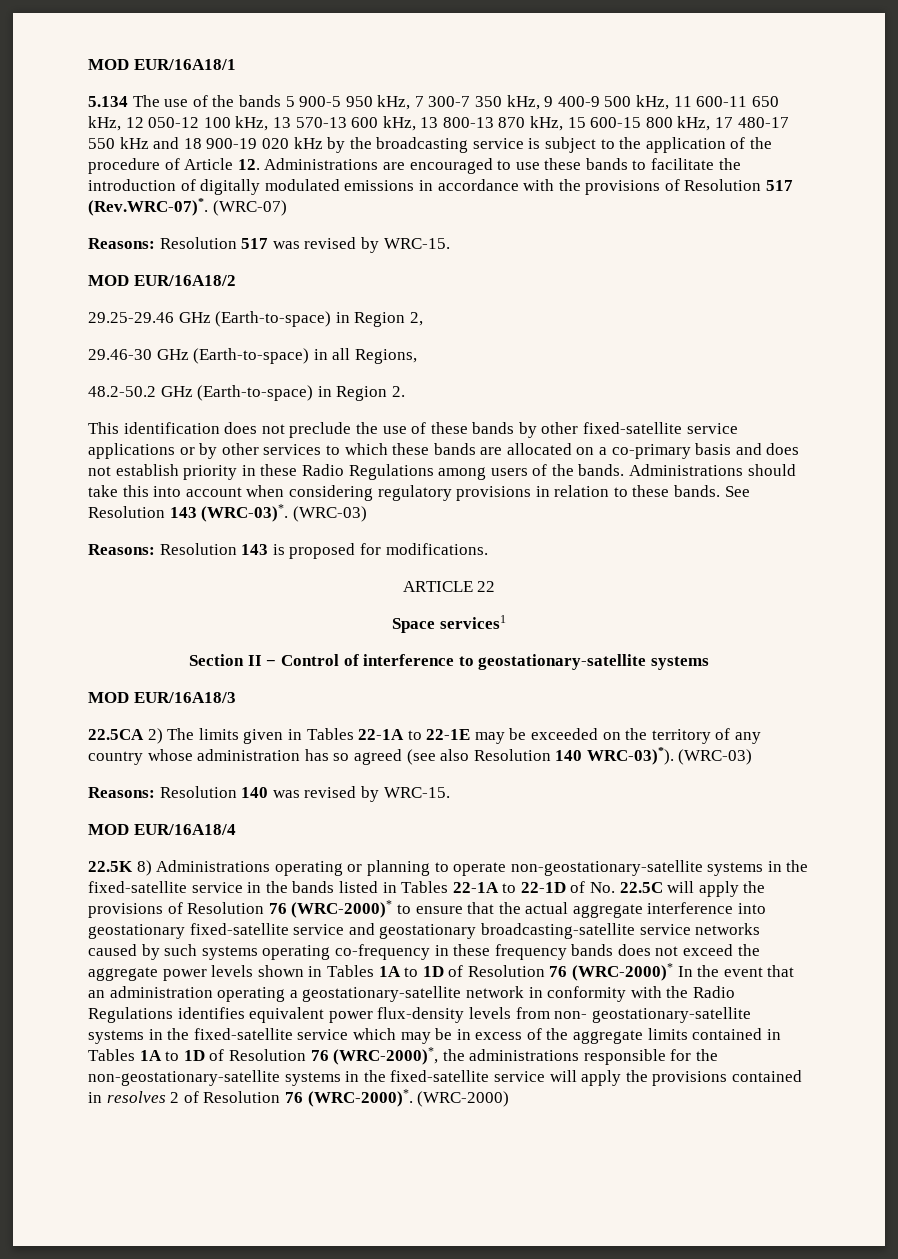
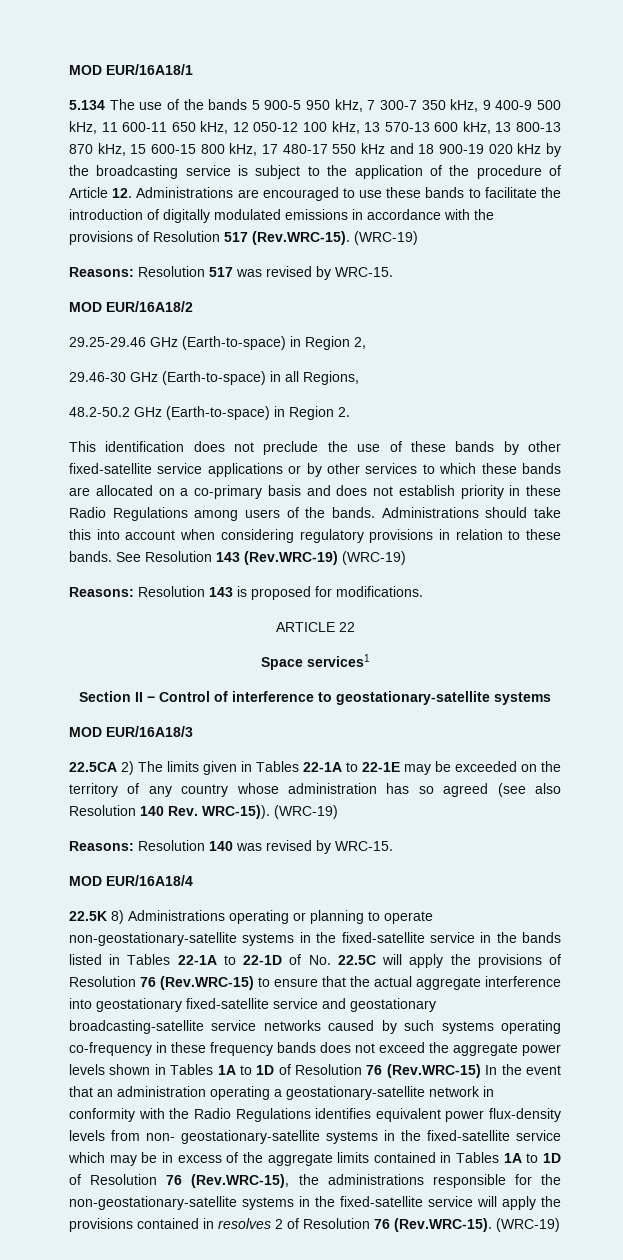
- 5.134 The use of the bands 5 900-5 950 kHz, 7 300-7 350 kHz, 9 400-9 500 kHz, 11 600-11 650 kHz, 12 050-12 100 kHz, 13 570-13 600 kHz, 13 800-13 870 kHz, 15 600-15 800 kHz, 17 480-17 550 kHz and 18 900-19 020 kHz by the broadcasting service is subject to the application of the procedure of Article 12. Administrations are encouraged to use these bands to facilitate the introduction of digitally modulated emissions in accordance with the provisions of Resolution 517 (Rev.WRC-07)*. (WRC-07)
+ 5.134 The use of the bands 5 900-5 950 kHz, 7 300-7 350 kHz, 9 400-9 500 kHz, 11 600-11 650 kHz, 12 050-12 100 kHz, 13 570-13 600 kHz, 13 800-13 870 kHz, 15 600-15 800 kHz, 17 480-17 550 kHz and 18 900-19 020 kHz by the broadcasting service is subject to the application of the procedure of Article 12. Administrations are encouraged to use these bands to facilitate the introduction of digitally modulated emissions in accordance with the provisions of Resolution 517 (Rev.WRC-15). (WRC-19)
- See Resolution 143 (WRC-03)*. (WRC-03)
+ See Resolution 143 (Rev.WRC-19) (WRC-19)
- 22.5CA 2) The limits given in Tables 22-1A to 22-1E may be exceeded on the territory of any country whose administration has so agreed (see also Resolution 140 WRC-03)*). (WRC-03)
+ 22.5CA 2) The limits given in Tables 22-1A to 22-1E may be exceeded on the territory of any country whose administration has so agreed (see also Resolution 140 Rev. WRC-15)). (WRC-19)
- 22.5K 8) Administrations operating or planning to operate non-geostationary-satellite systems in the fixed-satellite service in the bands listed in Tables 22-1A to 22-1D of No. 22.5C will apply the provisions of Resolution 76 (WRC-2000)* to ensure that the actual aggregate interference into geostationary fixed-satellite service and geostationary broadcasting-satellite service networks caused by such systems operating co-frequency in these frequency bands does not exceed the aggregate power levels shown in Tables 1A to 1D of Resolution 76 (WRC-2000)* In the event that an administration operating a geostationary-satellite network in conformity with the Radio Regulations identifies equivalent power flux-density levels from non- geostationary-satellite systems in the fixed-satellite service which may be in excess of the aggregate limits contained in Tables 1A to 1D of Resolution 76 (WRC-2000)*, the administrations responsible for the non-geostationary-satellite systems in the fixed-satellite service will apply the provisions contained in resolves 2 of Resolution 76 (WRC-2000)*. (WRC-2000)
+ 22.5K 8) Administrations operating or planning to operate non-geostationary-satellite systems in the fixed-satellite service in the bands listed in Tables 22-1A to 22-1D of No. 22.5C will apply the provisions of Resolution 76 (Rev.WRC-15) to ensure that the actual aggregate interference into geostationary fixed-satellite service and geostationary broadcasting-satellite service networks caused by such systems operating co-frequency in these frequency bands does not exceed the aggregate power levels shown in Tables 1A to 1D of Resolution 76 (Rev.WRC-15) In the event that an administration operating a geostationary-satellite network in conformity with the Radio Regulations identifies equivalent power flux-density levels from non- geostationary-satellite systems in the fixed-satellite service which may be in excess of the aggregate limits contained in Tables 1A to 1D of Resolution 76 (Rev.WRC-15), the administrations responsible for the non-geostationary-satellite systems in the fixed-satellite service will apply the provisions contained in resolves 2 of Resolution 76 (Rev.WRC-15). (WRC-19)

